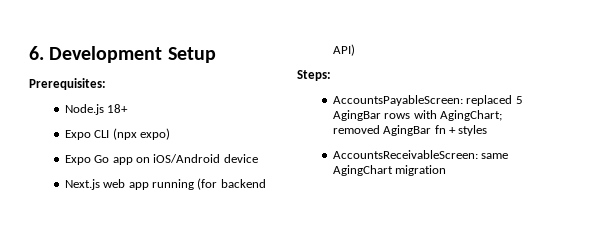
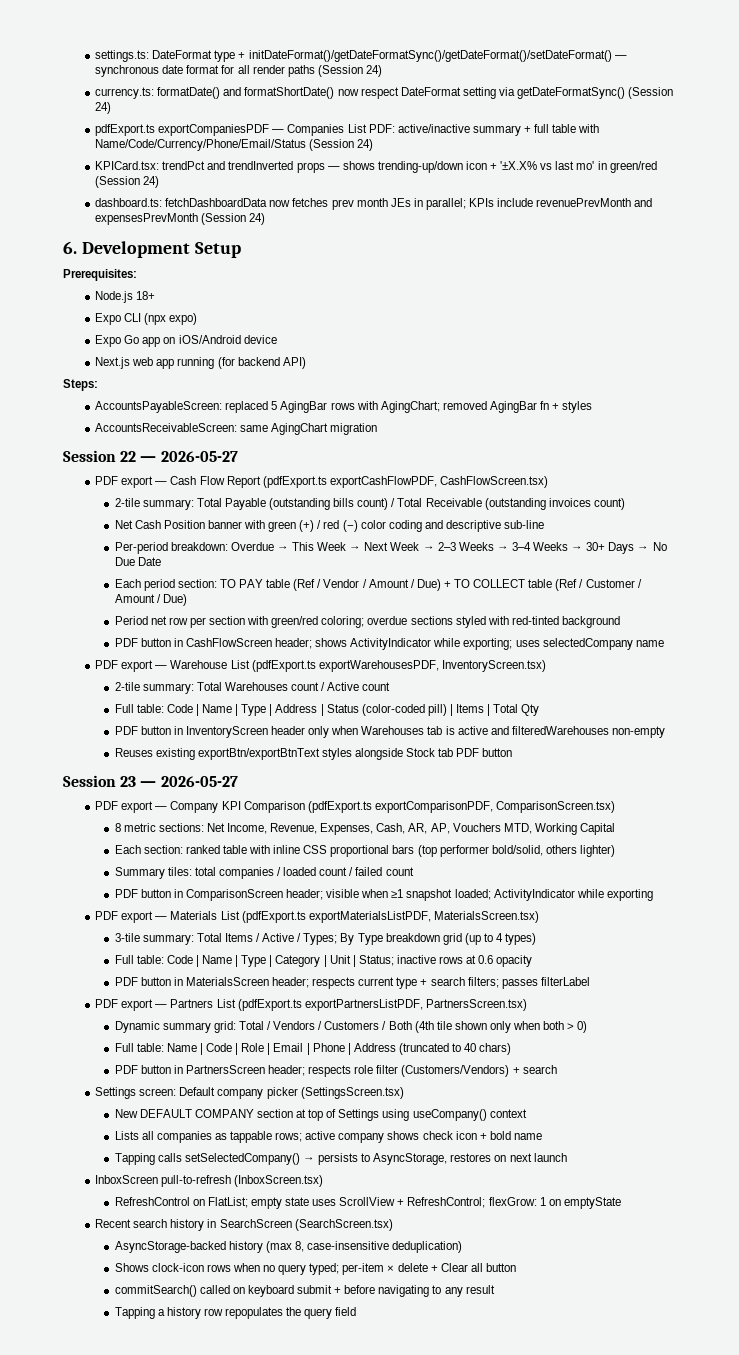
+ settings.ts: DateFormat type + initDateFormat()/getDateFormatSync()/getDateFormat()/setDateFormat() — synchronous date format for all render paths (Session 24)
+ currency.ts: formatDate() and formatShortDate() now respect DateFormat setting via getDateFormatSync() (Session 24)
+ pdfExport.ts exportCompaniesPDF — Companies List PDF: active/inactive summary + full table with Name/Code/Currency/Phone/Email/Status (Session 24)
+ KPICard.tsx: trendPct and trendInverted props — shows trending-up/down icon + '±X.X% vs last mo' in green/red (Session 24)
+ dashboard.ts: fetchDashboardData now fetches prev month JEs in parallel; KPIs include revenuePrevMonth and expensesPrevMonth (Session 24)
+ Session 22 — 2026-05-27
+ PDF export — Cash Flow Report (pdfExport.ts exportCashFlowPDF, CashFlowScreen.tsx)
+ 2-tile summary: Total Payable (outstanding bills count) / Total Receivable (outstanding invoices count)
+ Net Cash Position banner with green (+) / red (−) color coding and descriptive sub-line
+ Per-period breakdown: Overdue → This Week → Next Week → 2–3 Weeks → 3–4 Weeks → 30+ Days → No Due Date
+ Each period section: TO PAY table (Ref / Vendor / Amount / Due) + TO COLLECT table (Ref / Customer / Amount / Due)
+ Period net row per section with green/red coloring; overdue sections styled with red-tinted background
+ PDF button in CashFlowScreen header; shows ActivityIndicator while exporting; uses selectedCompany name
+ PDF export — Warehouse List (pdfExport.ts exportWarehousesPDF, InventoryScreen.tsx)
+ 2-tile summary: Total Warehouses count / Active count
+ Full table: Code | Name | Type | Address | Status (color-coded pill) | Items | Total Qty
+ PDF button in InventoryScreen header only when Warehouses tab is active and filteredWarehouses non-empty
+ Reuses existing exportBtn/exportBtnText styles alongside Stock tab PDF button
+ Session 23 — 2026-05-27
+ PDF export — Company KPI Comparison (pdfExport.ts exportComparisonPDF, ComparisonScreen.tsx)
+ 8 metric sections: Net Income, Revenue, Expenses, Cash, AR, AP, Vouchers MTD, Working Capital
+ Each section: ranked table with inline CSS proportional bars (top performer bold/solid, others lighter)
+ Summary tiles: total companies / loaded count / failed count
+ PDF button in ComparisonScreen header; visible when ≥1 snapshot loaded; ActivityIndicator while exporting
+ PDF export — Materials List (pdfExport.ts exportMaterialsListPDF, MaterialsScreen.tsx)
+ 3-tile summary: Total Items / Active / Types; By Type breakdown grid (up to 4 types)
+ Full table: Code | Name | Type | Category | Unit | Status; inactive rows at 0.6 opacity
+ PDF button in MaterialsScreen header; respects current type + search filters; passes filterLabel
+ PDF export — Partners List (pdfExport.ts exportPartnersListPDF, PartnersScreen.tsx)
+ Dynamic summary grid: Total / Vendors / Customers / Both (4th tile shown only when both > 0)
+ Full table: Name | Code | Role | Email | Phone | Address (truncated to 40 chars)
+ PDF button in PartnersScreen header; respects role filter (Customers/Vendors) + search
+ Settings screen: Default company picker (SettingsScreen.tsx)
+ New DEFAULT COMPANY section at top of Settings using useCompany() context
+ Lists all companies as tappable rows; active company shows check icon + bold name
+ Tapping calls setSelectedCompany() → persists to AsyncStorage, restores on next launch
+ InboxScreen pull-to-refresh (InboxScreen.tsx)
+ RefreshControl on FlatList; empty state uses ScrollView + RefreshControl; flexGrow: 1 on emptyState
+ Recent search history in SearchScreen (SearchScreen.tsx)
+ AsyncStorage-backed history (max 8, case-insensitive deduplication)
+ Shows clock-icon rows when no query typed; per-item × delete + Clear all button
+ commitSearch() called on keyboard submit + before navigating to any result
+ Tapping a history row repopulates the query field

